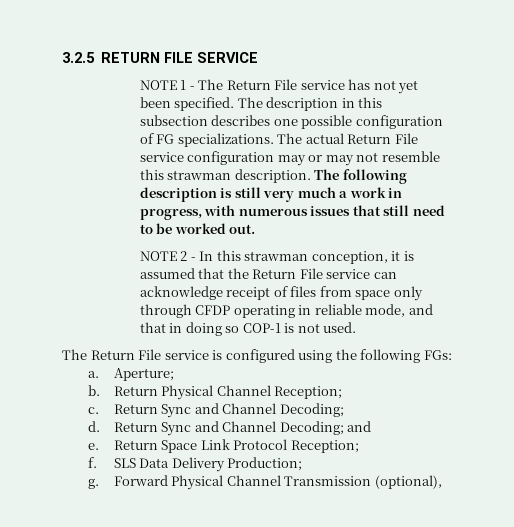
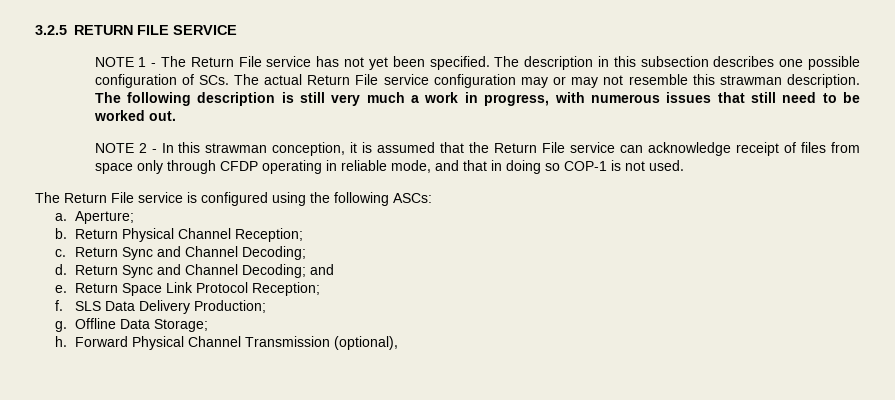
- The description in this subsection describes one possible configuration of FG specializations. The actual Return File service configuration may or may not resemble this strawman description.
+ The description in this subsection describes one possible configuration of SCs. The actual Return File service configuration may or may not resemble this strawman description.
- The Return File service is configured using the following FGs:
+ The Return File service is configured using the following ASCs:
+ Offline Data Storage;
+ h.

